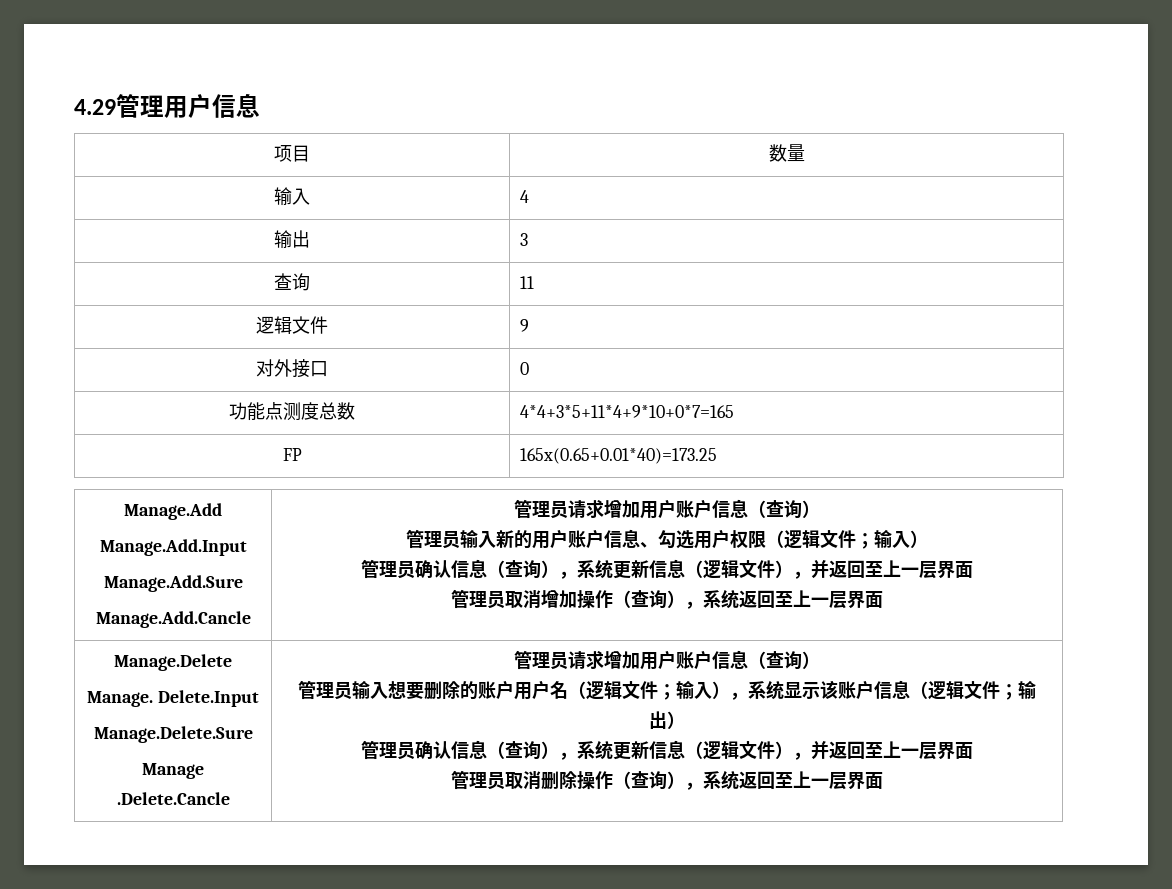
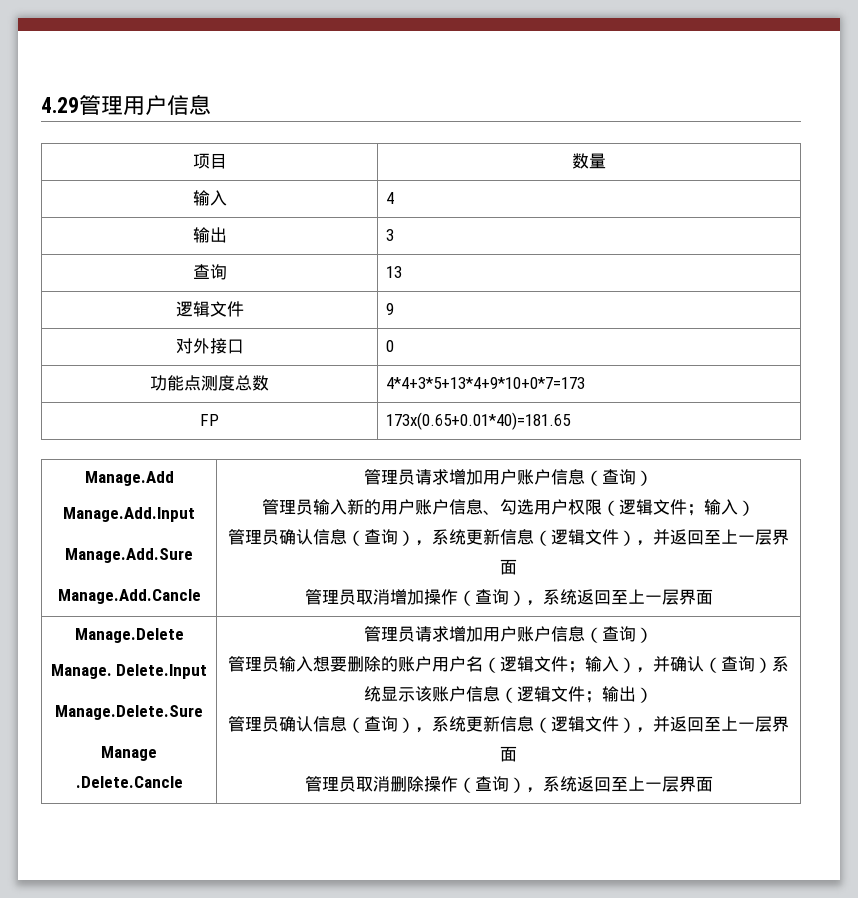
- 查询 | 11
+ 查询 | 13
- 功能点测度总数 | 4*4+3*5+11*4+9*10+0*7=165
+ 功能点测度总数 | 4*4+3*5+13*4+9*10+0*7=173
- FP | 165x(0.65+0.01*40)=173.25
+ FP | 173x(0.65+0.01*40)=181.65
- 管理员输入想要删除的账户用户名（逻辑文件；输入），系统显示该账户信息（逻辑文件；输出）
+ 管理员输入想要删除的账户用户名（逻辑文件；输入），并确认（查询）系统显示该账户信息（逻辑文件；输出）

